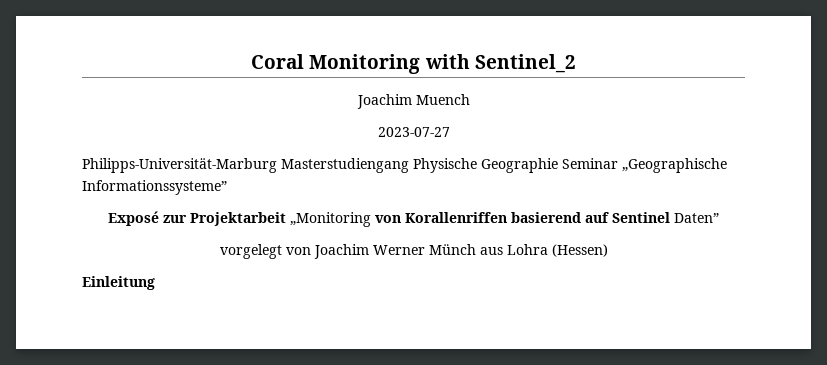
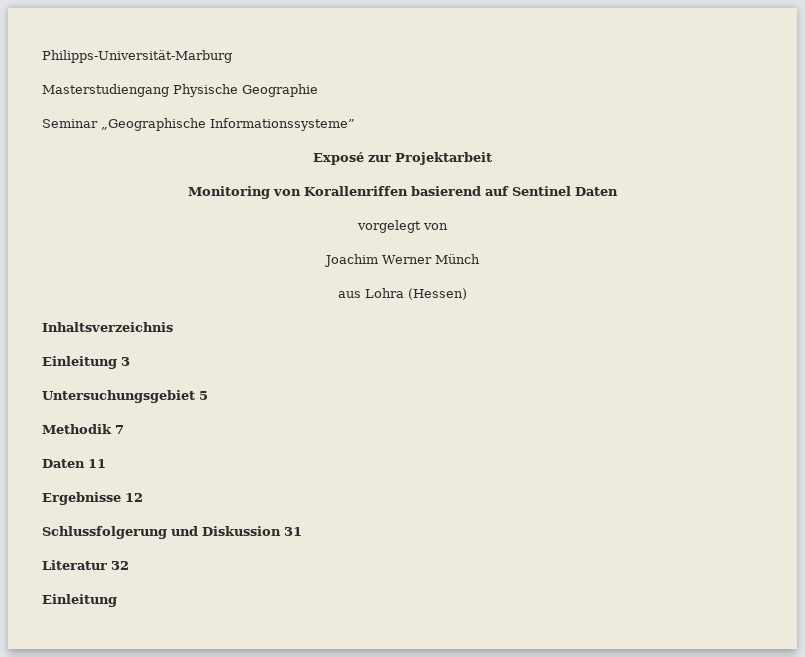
- Coral Monitoring with Sentinel_2
- Joachim Muench
- 2023-07-27
- Philipps-Universität-Marburg Masterstudiengang Physische Geographie Seminar „Geographische Informationssysteme”
+ Philipps-Universität-Marburg
+ Masterstudiengang Physische Geographie
+ Seminar „Geographische Informationssysteme”
- Exposé zur Projektarbeit „Monitoring von Korallenriffen basierend auf Sentinel Daten”
+ Exposé zur Projektarbeit
+ Monitoring von Korallenriffen basierend auf Sentinel Daten
- vorgelegt von Joachim Werner Münch aus Lohra (Hessen)
+ vorgelegt von
+ Joachim Werner Münch
+ aus Lohra (Hessen)
+ Inhaltsverzeichnis
+ Einleitung 3
+ Untersuchungsgebiet 5
+ Methodik 7
+ Daten 11
+ Ergebnisse 12
+ Schlussfolgerung und Diskussion 31
+ Literatur 32

